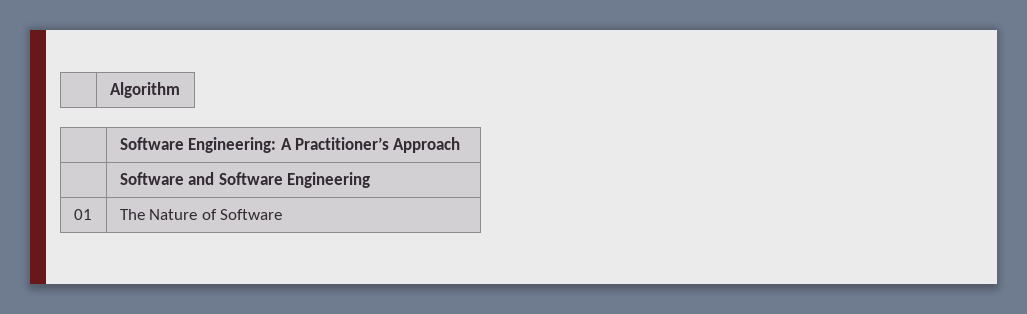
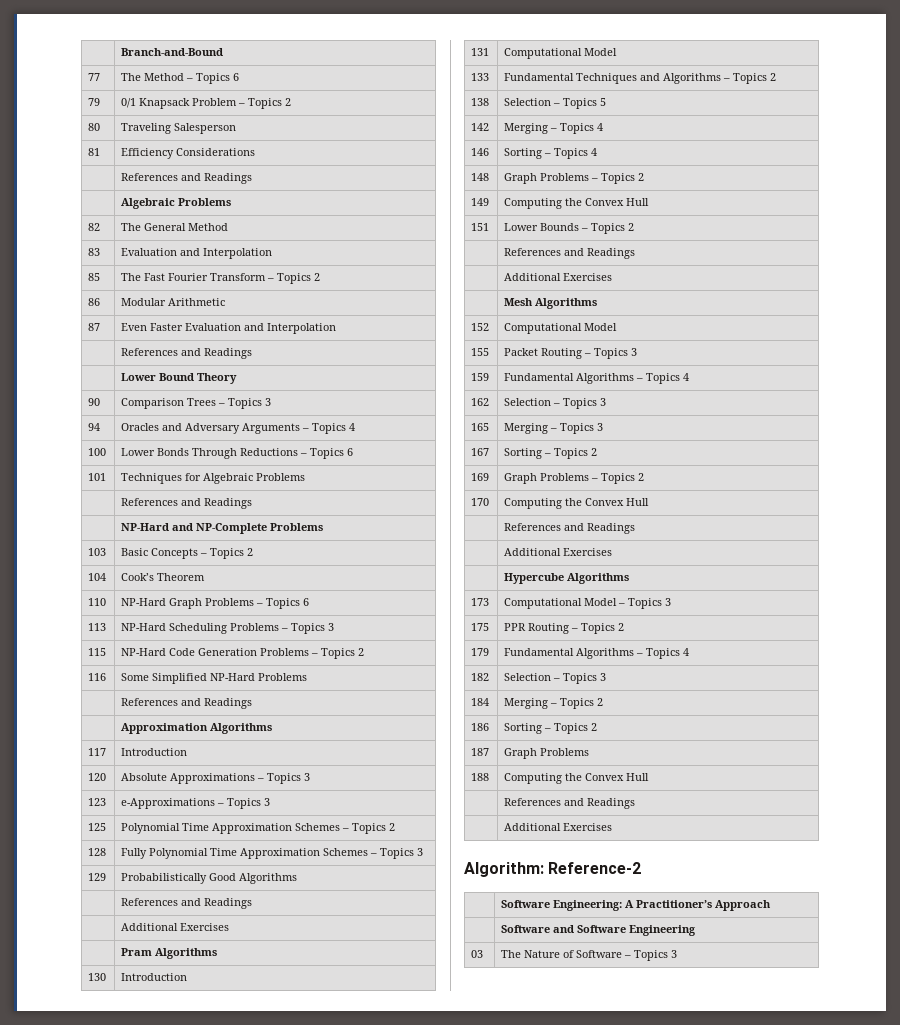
- | Algorithm
+ | Branch-and-Bound
+ 77 | The Method – Topics 6
+ 79 | 0/1 Knapsack Problem – Topics 2
+ 80 | Traveling Salesperson
+ 81 | Efficiency Considerations
+ | References and Readings
+ | Algebraic Problems
+ 82 | The General Method
+ 83 | Evaluation and Interpolation
+ 85 | The Fast Fourier Transform – Topics 2
+ 86 | Modular Arithmetic
+ 87 | Even Faster Evaluation and Interpolation
+ | References and Readings
+ | Lower Bound Theory
+ 90 | Comparison Trees – Topics 3
+ 94 | Oracles and Adversary Arguments – Topics 4
+ 100 | Lower Bonds Through Reductions – Topics 6
+ 101 | Techniques for Algebraic Problems
+ | References and Readings
+ | NP-Hard and NP-Complete Problems
+ 103 | Basic Concepts – Topics 2
+ 104 | Cook’s Theorem
+ 110 | NP-Hard Graph Problems – Topics 6
+ 113 | NP-Hard Scheduling Problems – Topics 3
+ 115 | NP-Hard Code Generation Problems – Topics 2
+ 116 | Some Simplified NP-Hard Problems
+ | References and Readings
+ | Approximation Algorithms
+ 117 | Introduction
+ 120 | Absolute Approximations – Topics 3
+ 123 | e-Approximations – Topics 3
+ 125 | Polynomial Time Approximation Schemes – Topics 2
+ 128 | Fully Polynomial Time Approximation Schemes – Topics 3
+ 129 | Probabilistically Good Algorithms
+ | References and Readings
+ | Additional Exercises
+ | Pram Algorithms
+ 130 | Introduction
+ 131 | Computational Model
+ 133 | Fundamental Techniques and Algorithms – Topics 2
+ 138 | Selection – Topics 5
+ 142 | Merging – Topics 4
+ 146 | Sorting – Topics 4
+ 148 | Graph Problems – Topics 2
+ 149 | Computing the Convex Hull
+ 151 | Lower Bounds – Topics 2
+ | References and Readings
+ | Additional Exercises
+ | Mesh Algorithms
+ 152 | Computational Model
+ 155 | Packet Routing – Topics 3
+ 159 | Fundamental Algorithms – Topics 4
+ 162 | Selection – Topics 3
+ 165 | Merging – Topics 3
+ 167 | Sorting – Topics 2
+ 169 | Graph Problems – Topics 2
+ 170 | Computing the Convex Hull
+ | References and Readings
+ | Additional Exercises
+ | Hypercube Algorithms
+ 173 | Computational Model – Topics 3
+ 175 | PPR Routing – Topics 2
+ 179 | Fundamental Algorithms – Topics 4
+ 182 | Selection – Topics 3
+ 184 | Merging – Topics 2
+ 186 | Sorting – Topics 2
+ 187 | Graph Problems
+ 188 | Computing the Convex Hull
+ | References and Readings
+ | Additional Exercises
+ Algorithm: Reference-2
- 01 | The Nature of Software
+ 03 | The Nature of Software – Topics 3

